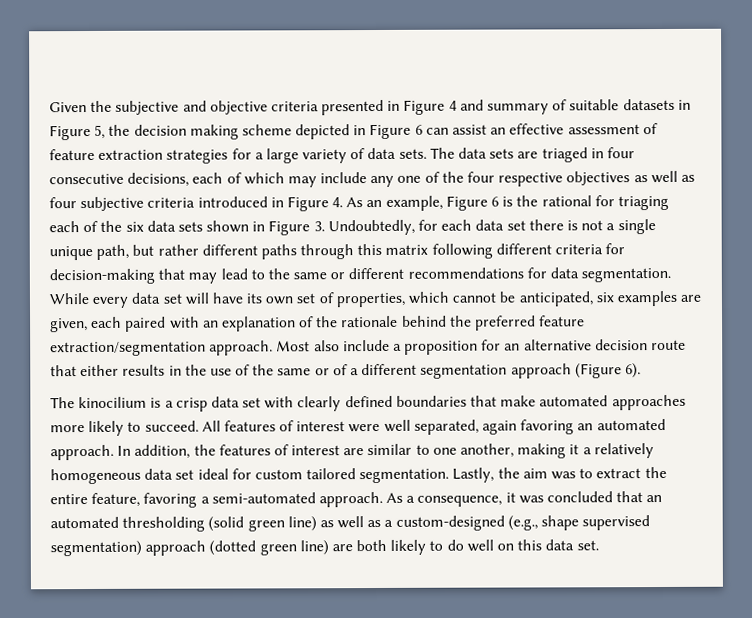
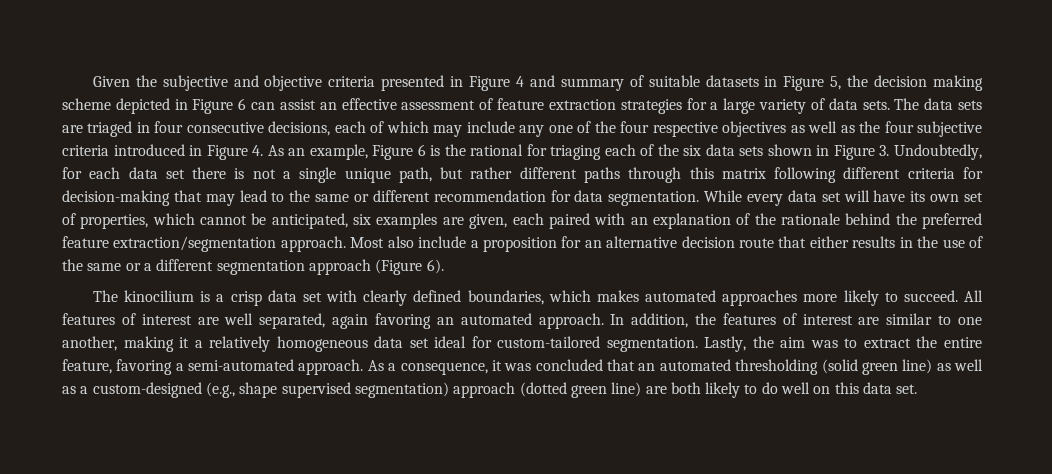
- The data sets are triaged in four consecutive decisions, each of which may include any one of the four respective objectives as well as four subjective criteria introduced in Figure 4. As an example, Figure 6 is the rational for triaging each of the six data sets shown in Figure 3. Undoubtedly, for each data set there is not a single unique path, but rather different paths through this matrix following different criteria for decision-making that may lead to the same or different recommendations for data segmentation.
+ The data sets are triaged in four consecutive decisions, each of which may include any one of the four respective objectives as well as the four subjective criteria introduced in Figure 4. As an example, Figure 6 is the rational for triaging each of the six data sets shown in Figure 3. Undoubtedly, for each data set there is not a single unique path, but rather different paths through this matrix following different criteria for decision-making that may lead to the same or different recommendation for data segmentation.
- Most also include a proposition for an alternative decision route that either results in the use of the same or of a different segmentation approach (Figure 6).
+ Most also include a proposition for an alternative decision route that either results in the use of the same or a different segmentation approach (Figure 6).
- The kinocilium is a crisp data set with clearly defined boundaries that make automated approaches more likely to succeed.
+ The kinocilium is a crisp data set with clearly defined boundaries, which makes automated approaches more likely to succeed.
- All features of interest were well separated, again favoring an automated approach.
+ All features of interest are well separated, again favoring an automated approach.
- In addition, the features of interest are similar to one another, making it a relatively homogeneous data set ideal for custom tailored segmentation.
+ In addition, the features of interest are similar to one another, making it a relatively homogeneous data set ideal for custom-tailored segmentation.

